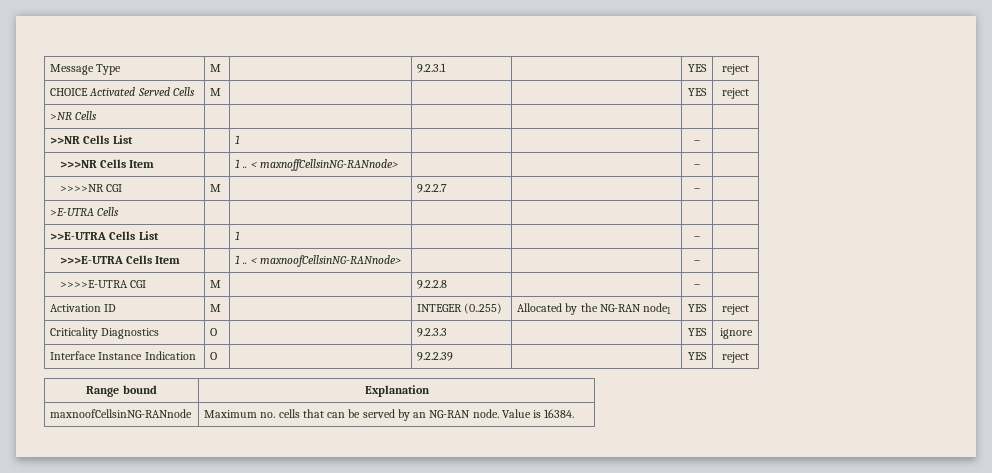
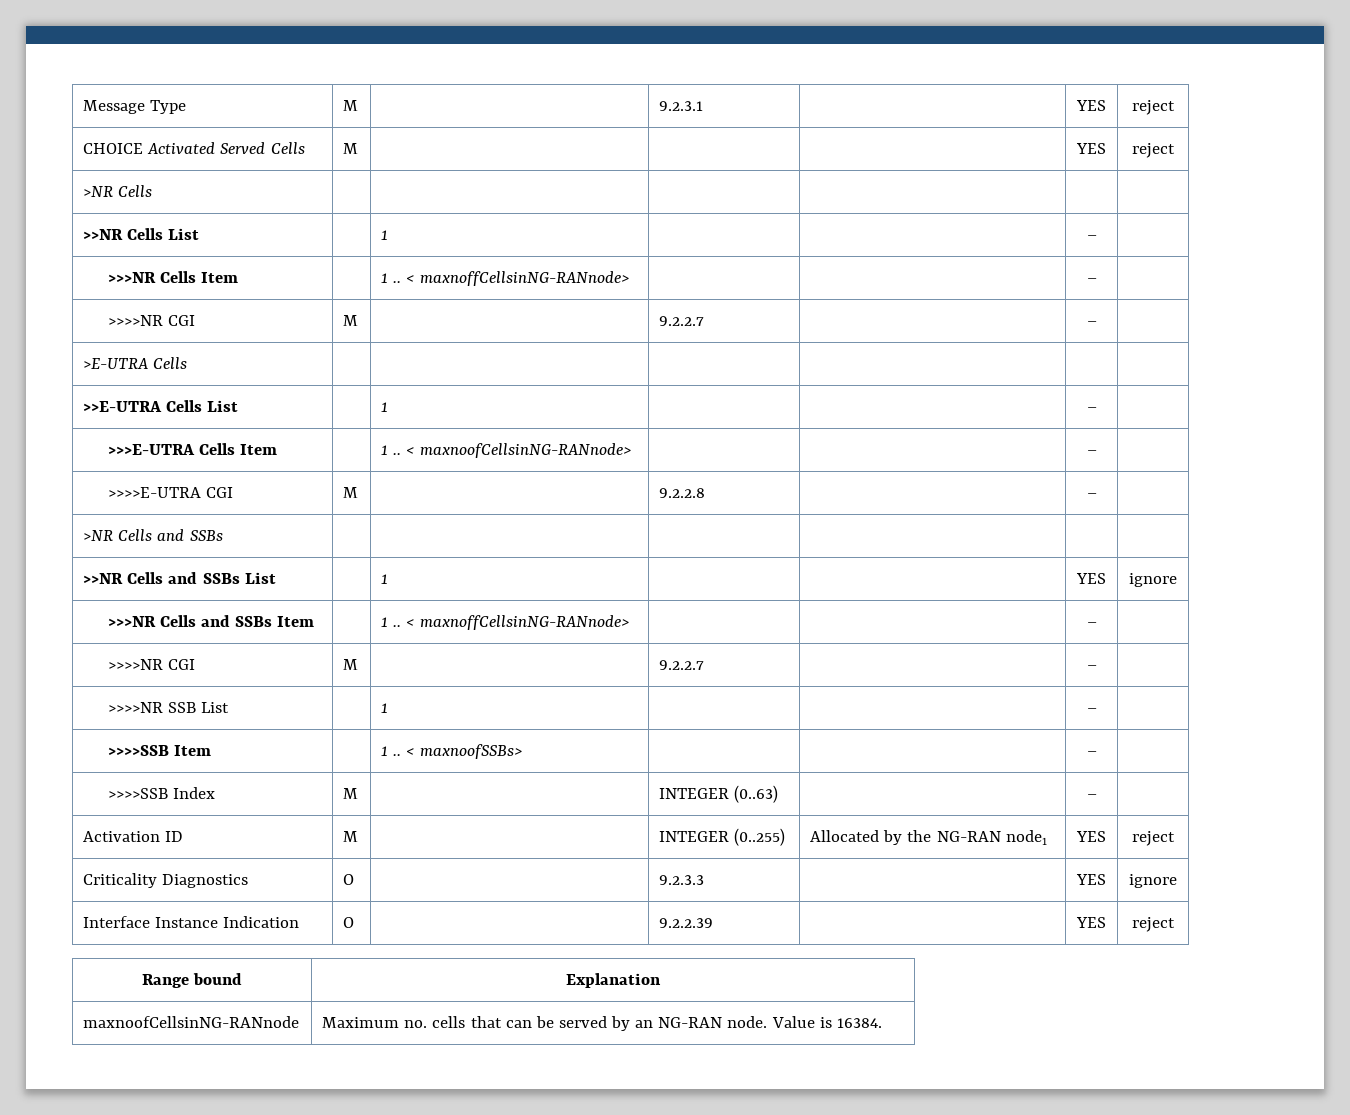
+ >NR Cells and SSBs | | | | | |
+ >>NR Cells and SSBs List | | 1 | | | YES | ignore
+ >>>NR Cells and SSBs Item | | 1 .. < maxnoffCellsinNG-RANnode> | | | – |
+ >>>>NR CGI | M | | 9.2.2.7 | | – |
+ >>>>NR SSB List | | 1 | | | – |
+ >>>>SSB Item | | 1 .. < maxnoofSSBs> | | | – |
+ >>>>SSB Index | M | | INTEGER (0..63) | | – |

